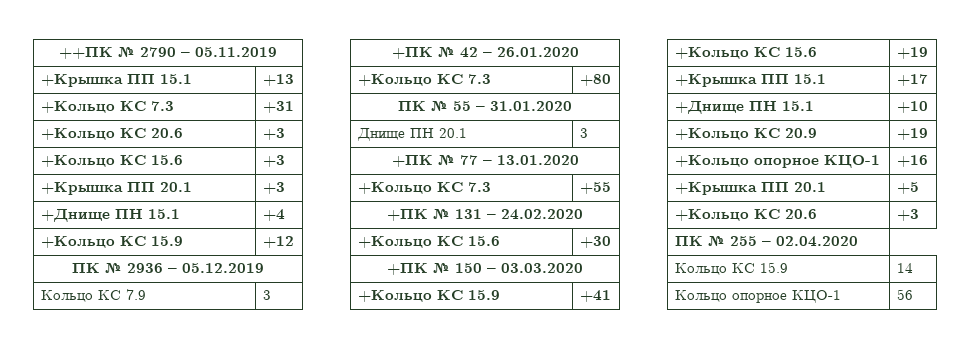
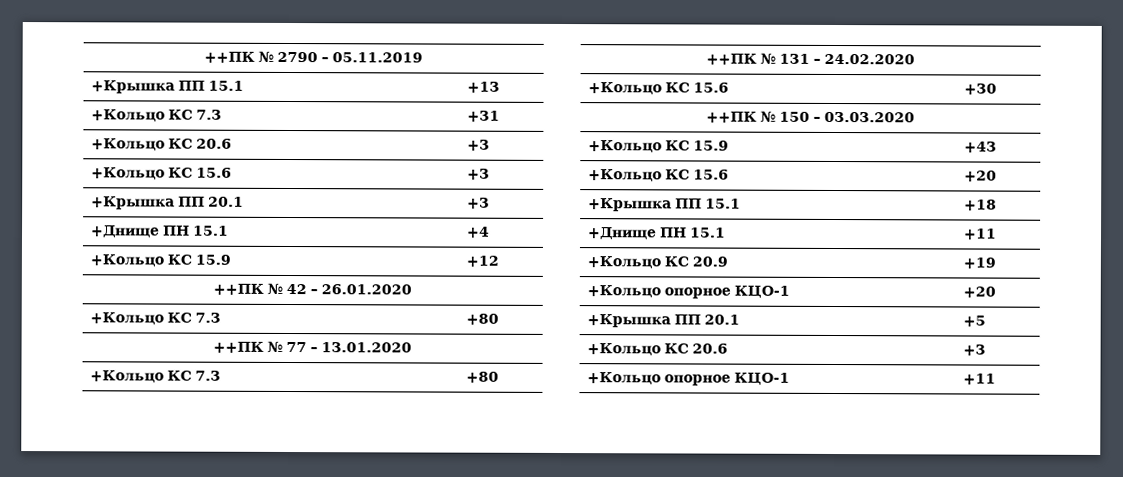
- ПК № 2936 – 05.12.2019
- Кольцо КС 7.9 | 3
- +ПК № 42 – 26.01.2020
+ ++ПК № 42 – 26.01.2020
- ПК № 55 – 31.01.2020
- Днище ПН 20.1 | 3
- +ПК № 77 – 13.01.2020
- +Кольцо КС 7.3 | +55
- +ПК № 131 – 24.02.2020
+ ++ПК № 77 – 13.01.2020
+ +Кольцо КС 7.3 | +80
+ ++ПК № 131 – 24.02.2020
- +ПК № 150 – 03.03.2020
+ ++ПК № 150 – 03.03.2020
- +Кольцо КС 15.9 | +41
- +Кольцо КС 15.6 | +19
- +Крышка ПП 15.1 | +17
- +Днище ПН 15.1 | +10
+ +Кольцо КС 15.9 | +43
+ +Кольцо КС 15.6 | +20
+ +Крышка ПП 15.1 | +18
+ +Днище ПН 15.1 | +11
- +Кольцо опорное КЦО-1 | +16
+ +Кольцо опорное КЦО-1 | +20
- ПК № 255 – 02.04.2020
- Кольцо КС 15.9 | 14
- Кольцо опорное КЦО-1 | 56
+ +Кольцо опорное КЦО-1 | +11

